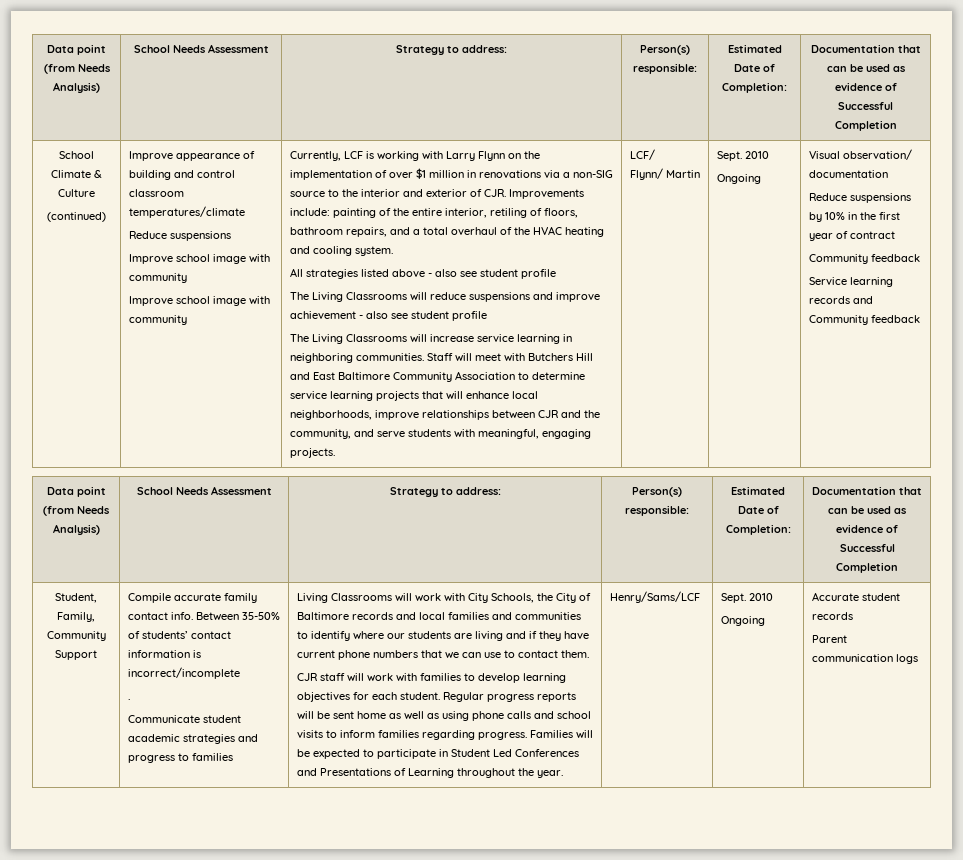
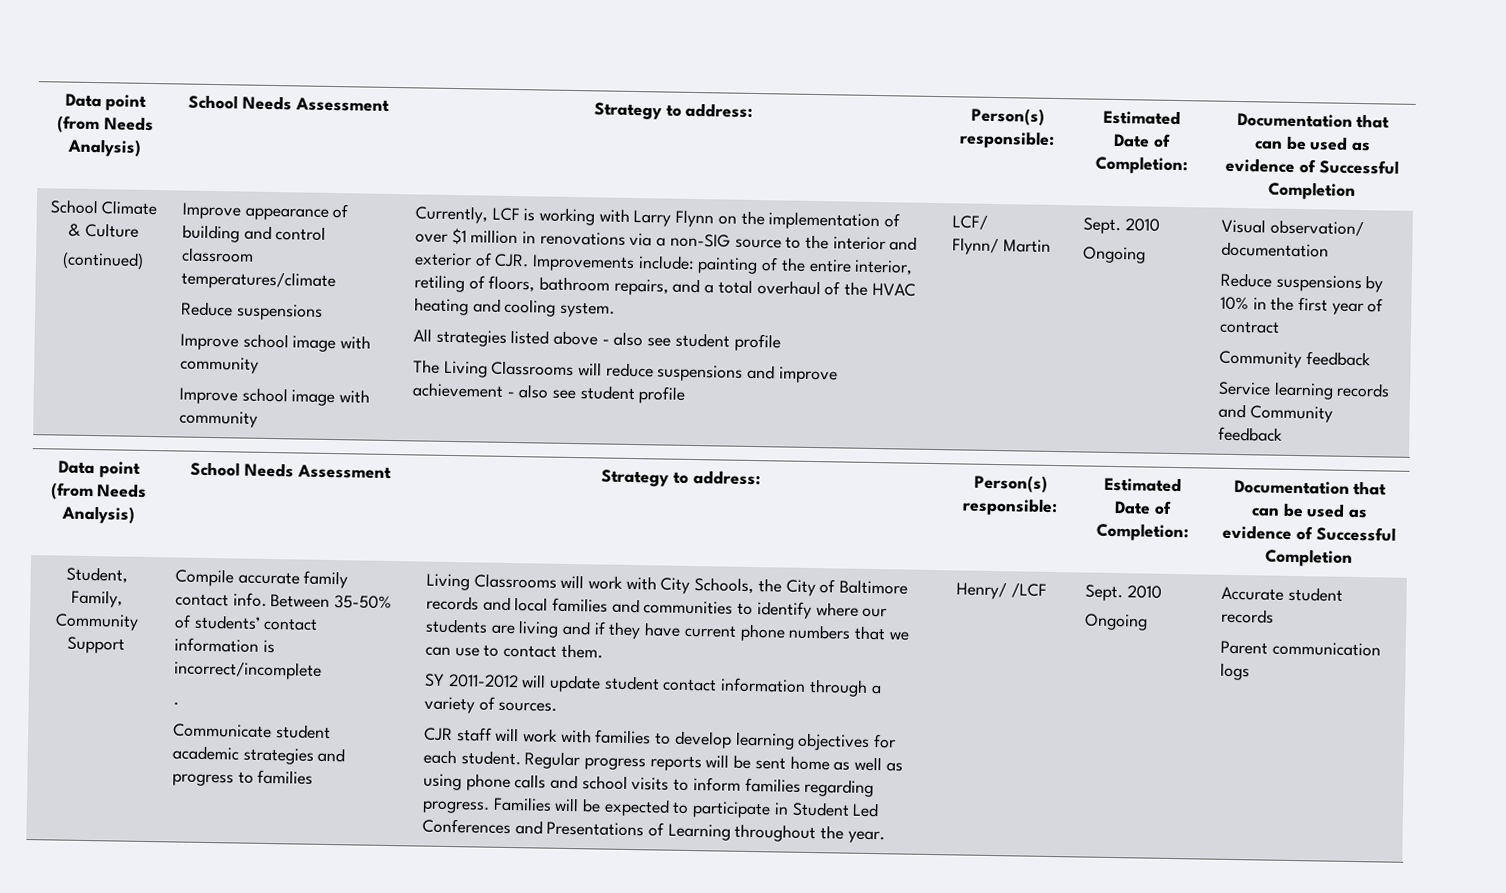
- The Living Classrooms will increase service learning in neighboring communities. Staff will meet with Butchers Hill and East Baltimore Community Association to determine service learning projects that will enhance local neighborhoods, improve relationships between CJR and the community, and serve students with meaningful, engaging projects.
+ SY 2011-2012 will update student contact information through a variety of sources.
- Henry/Sams/LCF
+ Henry/ /LCF

